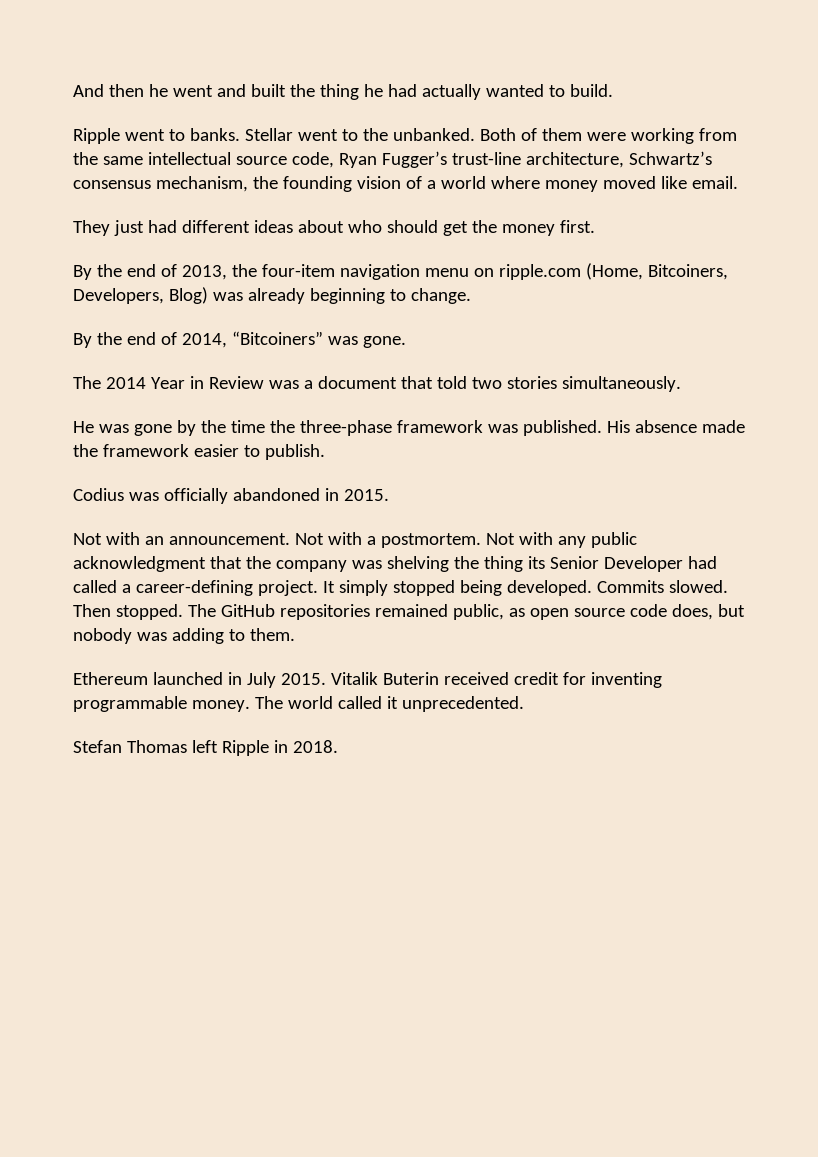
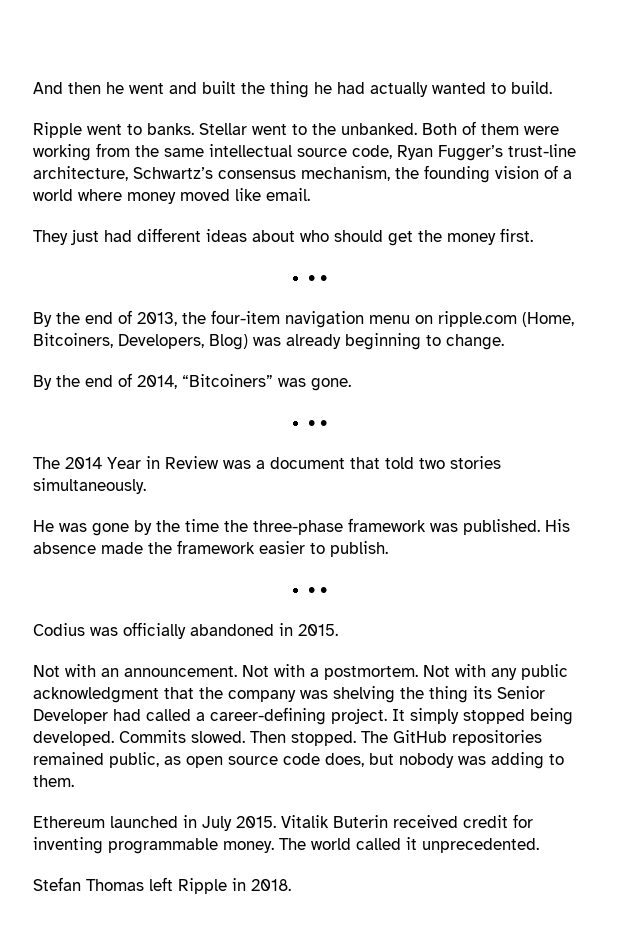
  They just had different ideas about who should get the money first.
+ • •
  By the end of 2014, “Bitcoiners” was gone.
+ • •
  His absence made the framework easier to publish.
+ • •

